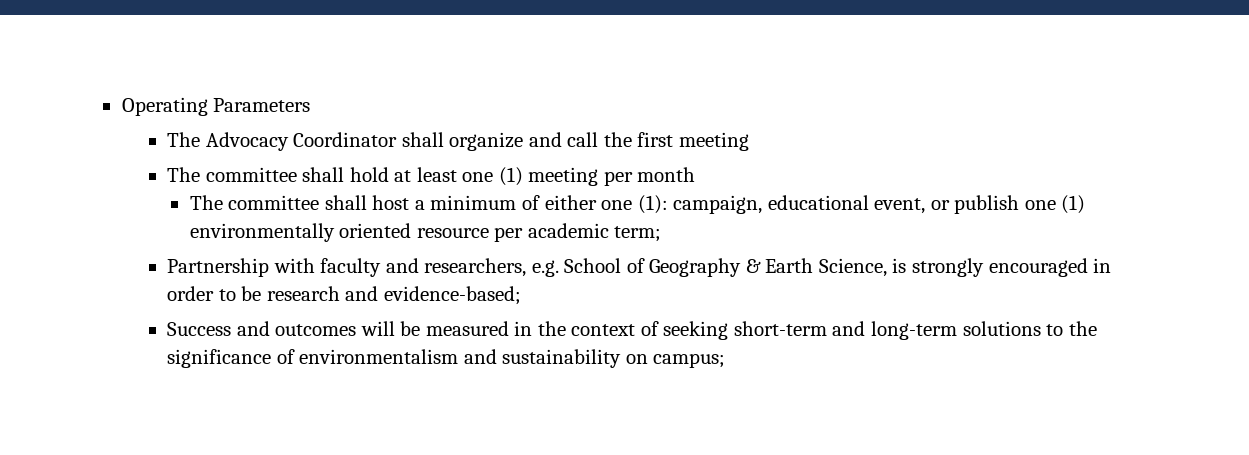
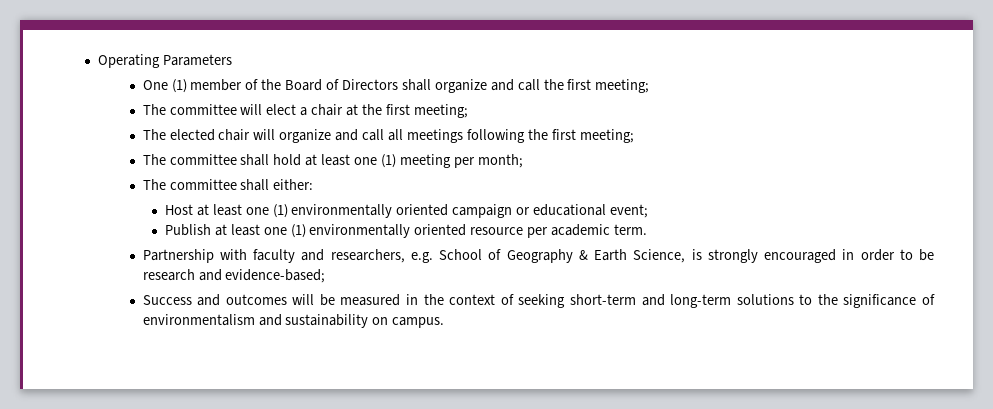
- The Advocacy Coordinator shall organize and call the first meeting
+ One (1) member of the Board of Directors shall organize and call the first meeting;
+ The committee will elect a chair at the first meeting;
+ The elected chair will organize and call all meetings following the first meeting;
- The committee shall hold at least one (1) meeting per month
- The committee shall host a minimum of either one (1): campaign, educational event, or publish one (1) environmentally oriented resource per academic term;
+ The committee shall hold at least one (1) meeting per month;
+ The committee shall either:
+ Host at least one (1) environmentally oriented campaign or educational event;
+ Publish at least one (1) environmentally oriented resource per academic term.
- Success and outcomes will be measured in the context of seeking short-term and long-term solutions to the significance of environmentalism and sustainability on campus;
+ Success and outcomes will be measured in the context of seeking short-term and long-term solutions to the significance of environmentalism and sustainability on campus.

